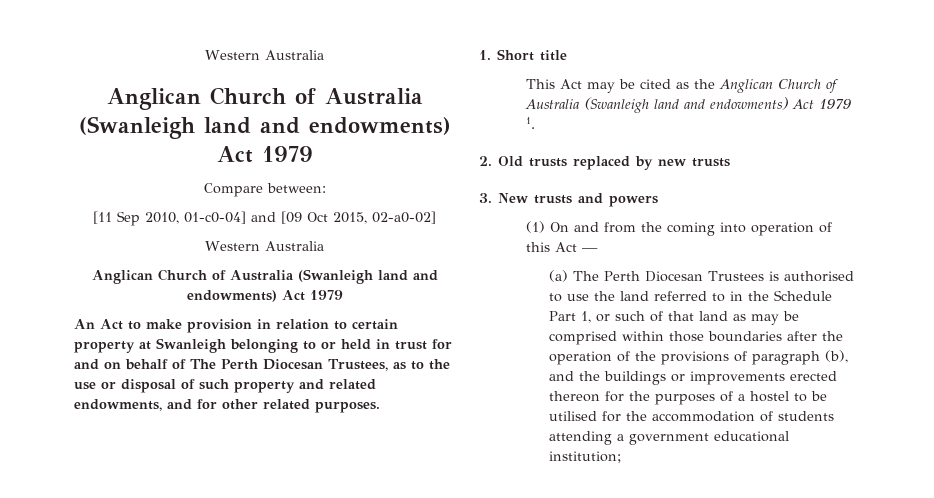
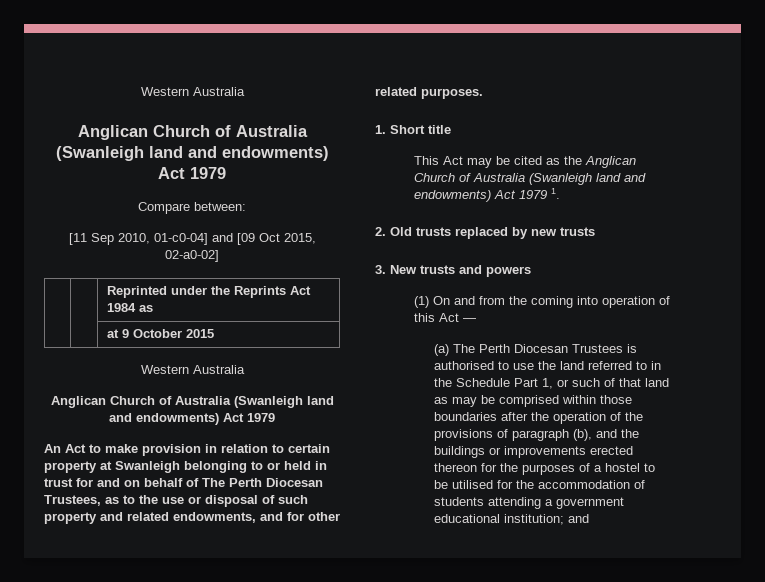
+ | | Reprinted under the Reprints Act 1984 as
+ | | at 9 October 2015
- (a) The Perth Diocesan Trustees is authorised to use the land referred to in the Schedule Part 1, or such of that land as may be comprised within those boundaries after the operation of the provisions of paragraph (b), and the buildings or improvements erected thereon for the purposes of a hostel to be utilised for the accommodation of students attending a government educational institution;
+ (a) The Perth Diocesan Trustees is authorised to use the land referred to in the Schedule Part 1, or such of that land as may be comprised within those boundaries after the operation of the provisions of paragraph (b), and the buildings or improvements erected thereon for the purposes of a hostel to be utilised for the accommodation of students attending a government educational institution; and

